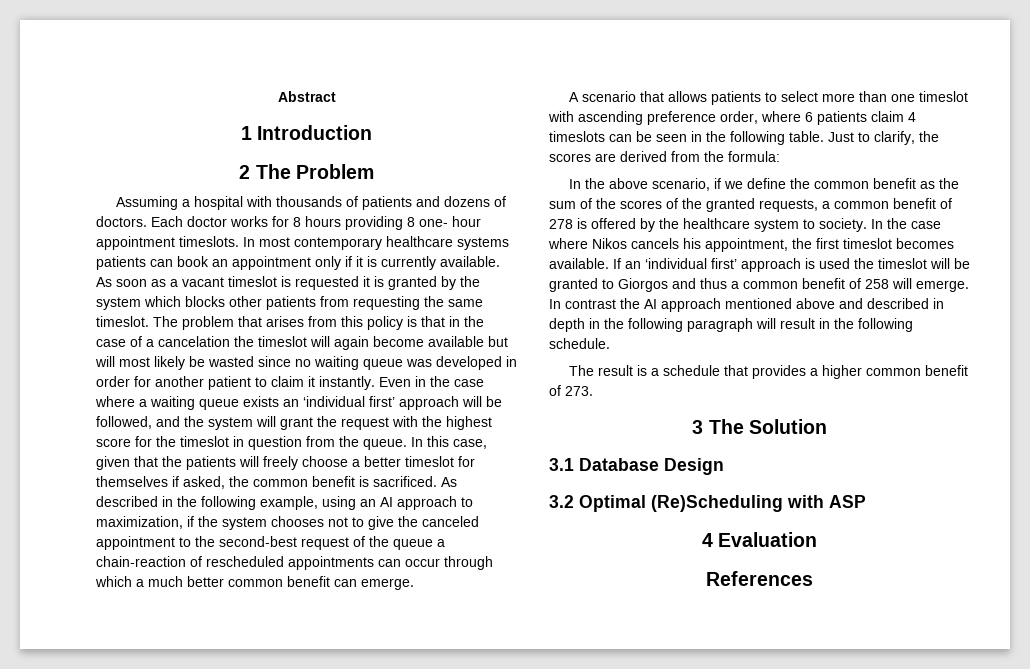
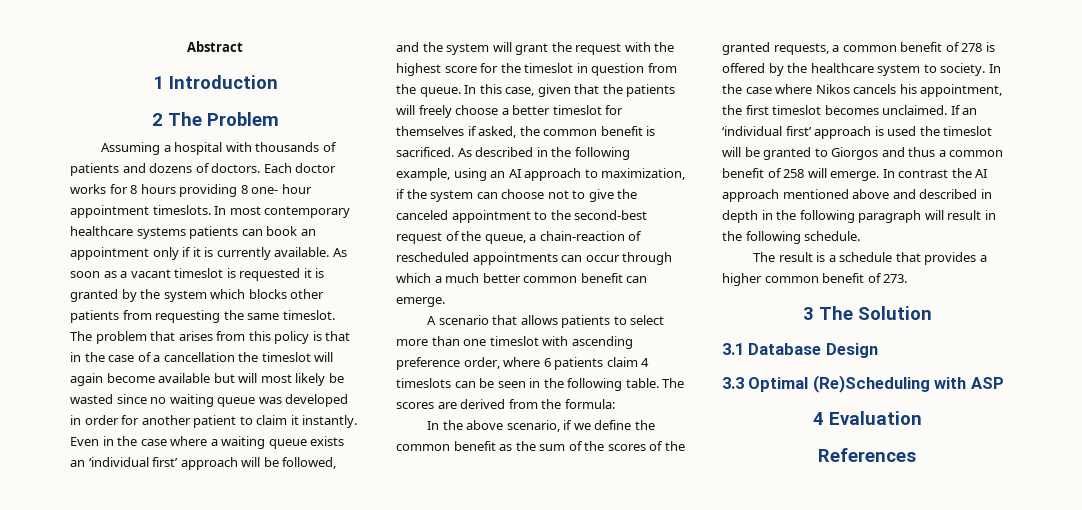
- The problem that arises from this policy is that in the case of a cancelation the timeslot will again become available but will most likely be wasted since no waiting queue was developed in order for another patient to claim it instantly.
+ The problem that arises from this policy is that in the case of a cancellation the timeslot will again become available but will most likely be wasted since no waiting queue was developed in order for another patient to claim it instantly.
- As described in the following example, using an AI approach to maximization, if the system chooses not to give the canceled appointment to the second-best request of the queue a chain-reaction of rescheduled appointments can occur through which a much better common benefit can emerge.
+ As described in the following example, using an AI approach to maximization, if the system can choose not to give the canceled appointment to the second-best request of the queue, a chain-reaction of rescheduled appointments can occur through which a much better common benefit can emerge.
- Just to clarify, the scores are derived from the formula:
+ The scores are derived from the formula:
- In the case where Nikos cancels his appointment, the first timeslot becomes available.
+ In the case where Nikos cancels his appointment, the first timeslot becomes unclaimed.
- 3.2 Optimal (Re)Scheduling with ASP
+ 3.3 Optimal (Re)Scheduling with ASP

